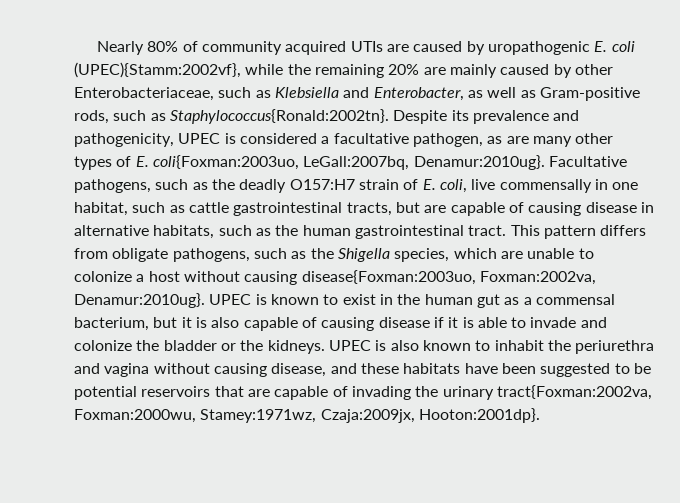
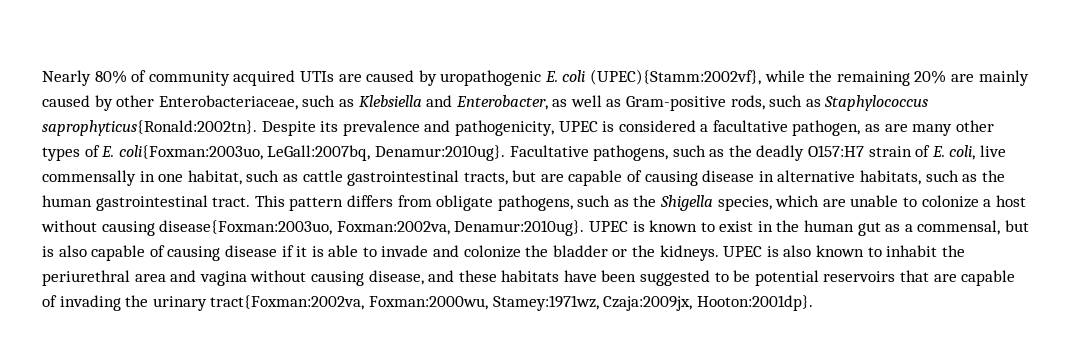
- Nearly 80% of community acquired UTIs are caused by uropathogenic E. coli (UPEC){Stamm:2002vf}, while the remaining 20% are mainly caused by other Enterobacteriaceae, such as Klebsiella and Enterobacter, as well as Gram-positive rods, such as Staphylococcus{Ronald:2002tn}.
+ Nearly 80% of community acquired UTIs are caused by uropathogenic E. coli (UPEC){Stamm:2002vf}, while the remaining 20% are mainly caused by other Enterobacteriaceae, such as Klebsiella and Enterobacter, as well as Gram-positive rods, such as Staphylococcus saprophyticus{Ronald:2002tn}.
- UPEC is known to exist in the human gut as a commensal bacterium, but it is also capable of causing disease if it is able to invade and colonize the bladder or the kidneys.
+ UPEC is known to exist in the human gut as a commensal, but is also capable of causing disease if it is able to invade and colonize the bladder or the kidneys.
- UPEC is also known to inhabit the periurethra and vagina without causing disease, and these habitats have been suggested to be potential reservoirs that are capable of invading the urinary tract{Foxman:2002va, Foxman:2000wu, Stamey:1971wz, Czaja:2009jx, Hooton:2001dp}.
+ UPEC is also known to inhabit the periurethral area and vagina without causing disease, and these habitats have been suggested to be potential reservoirs that are capable of invading the urinary tract{Foxman:2002va, Foxman:2000wu, Stamey:1971wz, Czaja:2009jx, Hooton:2001dp}.

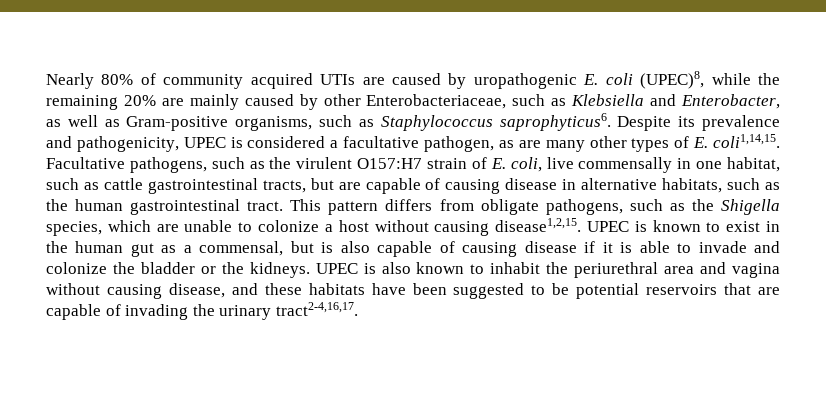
- Nearly 80% of community acquired UTIs are caused by uropathogenic E. coli (UPEC){Stamm:2002vf}, while the remaining 20% are mainly caused by other Enterobacteriaceae, such as Klebsiella and Enterobacter, as well as Gram-positive rods, such as Staphylococcus saprophyticus{Ronald:2002tn}.
+ Nearly 80% of community acquired UTIs are caused by uropathogenic E. coli (UPEC)8, while the remaining 20% are mainly caused by other Enterobacteriaceae, such as Klebsiella and Enterobacter, as well as Gram-positive organisms, such as Staphylococcus saprophyticus6.
- Despite its prevalence and pathogenicity, UPEC is considered a facultative pathogen, as are many other types of E. coli{Foxman:2003uo, LeGall:2007bq, Denamur:2010ug}.
+ Despite its prevalence and pathogenicity, UPEC is considered a facultative pathogen, as are many other types of E. coli1,14,15.
- Facultative pathogens, such as the deadly O157:H7 strain of E. coli, live commensally in one habitat, such as cattle gastrointestinal tracts, but are capable of causing disease in alternative habitats, such as the human gastrointestinal tract.
+ Facultative pathogens, such as the virulent O157:H7 strain of E. coli, live commensally in one habitat, such as cattle gastrointestinal tracts, but are capable of causing disease in alternative habitats, such as the human gastrointestinal tract.
- This pattern differs from obligate pathogens, such as the Shigella species, which are unable to colonize a host without causing disease{Foxman:2003uo, Foxman:2002va, Denamur:2010ug}.
+ This pattern differs from obligate pathogens, such as the Shigella species, which are unable to colonize a host without causing disease1,2,15.
- UPEC is also known to inhabit the periurethral area and vagina without causing disease, and these habitats have been suggested to be potential reservoirs that are capable of invading the urinary tract{Foxman:2002va, Foxman:2000wu, Stamey:1971wz, Czaja:2009jx, Hooton:2001dp}.
+ UPEC is also known to inhabit the periurethral area and vagina without causing disease, and these habitats have been suggested to be potential reservoirs that are capable of invading the urinary tract2-4,16,17.

